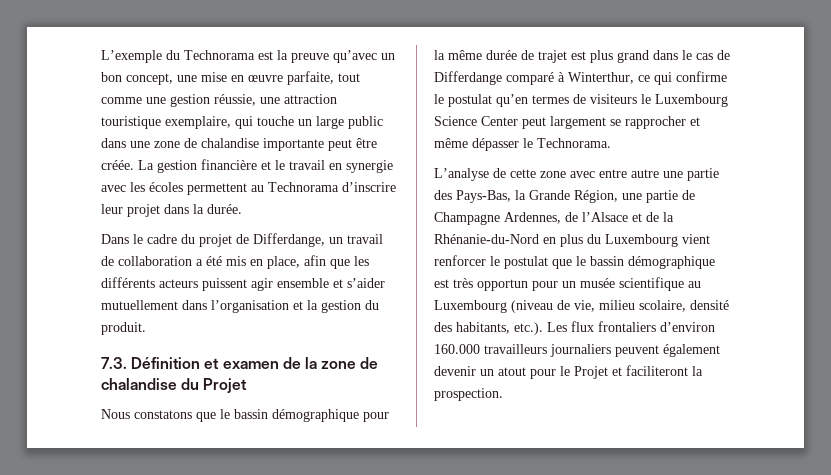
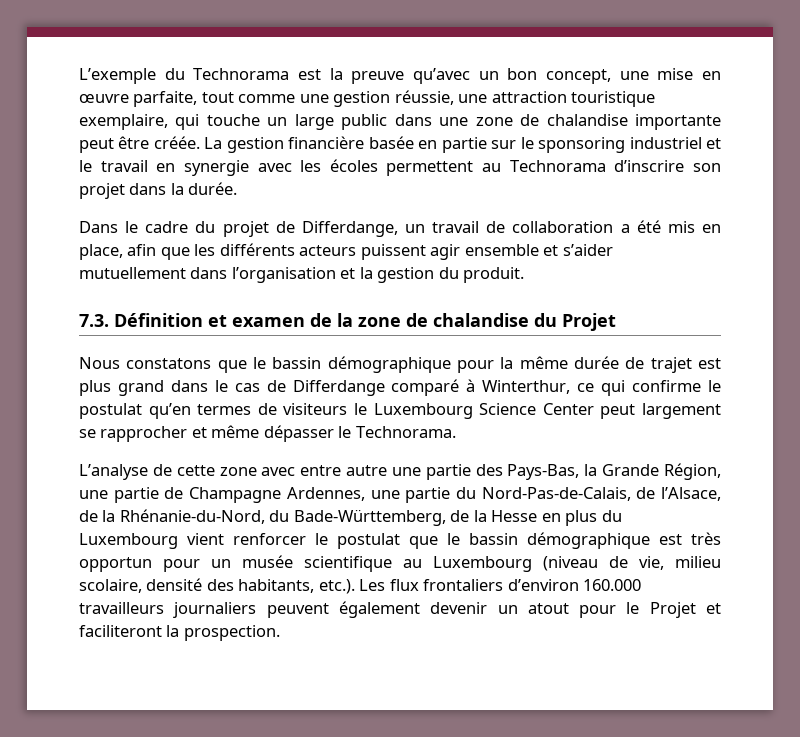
- La gestion financière et le travail en synergie avec les écoles permettent au Technorama d’inscrire leur projet dans la durée.
+ La gestion financière basée en partie sur le sponsoring industriel et le travail en synergie avec les écoles permettent au Technorama d’inscrire son projet dans la durée.
- L’analyse de cette zone avec entre autre une partie des Pays-Bas, la Grande Région, une partie de Champagne Ardennes, de l’Alsace et de la Rhénanie-du-Nord en plus du Luxembourg vient renforcer le postulat que le bassin démographique est très opportun pour un musée scientifique au Luxembourg (niveau de vie, milieu scolaire, densité des habitants, etc.). Les flux frontaliers d’environ 160.000 travailleurs journaliers peuvent également devenir un atout pour le Projet et faciliteront la prospection.
+ L’analyse de cette zone avec entre autre une partie des Pays-Bas, la Grande Région, une partie de Champagne Ardennes, une partie du Nord-Pas-de-Calais, de l’Alsace, de la Rhénanie-du-Nord, du Bade-Württemberg, de la Hesse en plus du Luxembourg vient renforcer le postulat que le bassin démographique est très opportun pour un musée scientifique au Luxembourg (niveau de vie, milieu scolaire, densité des habitants, etc.). Les flux frontaliers d’environ 160.000 travailleurs journaliers peuvent également devenir un atout pour le Projet et faciliteront la prospection.

